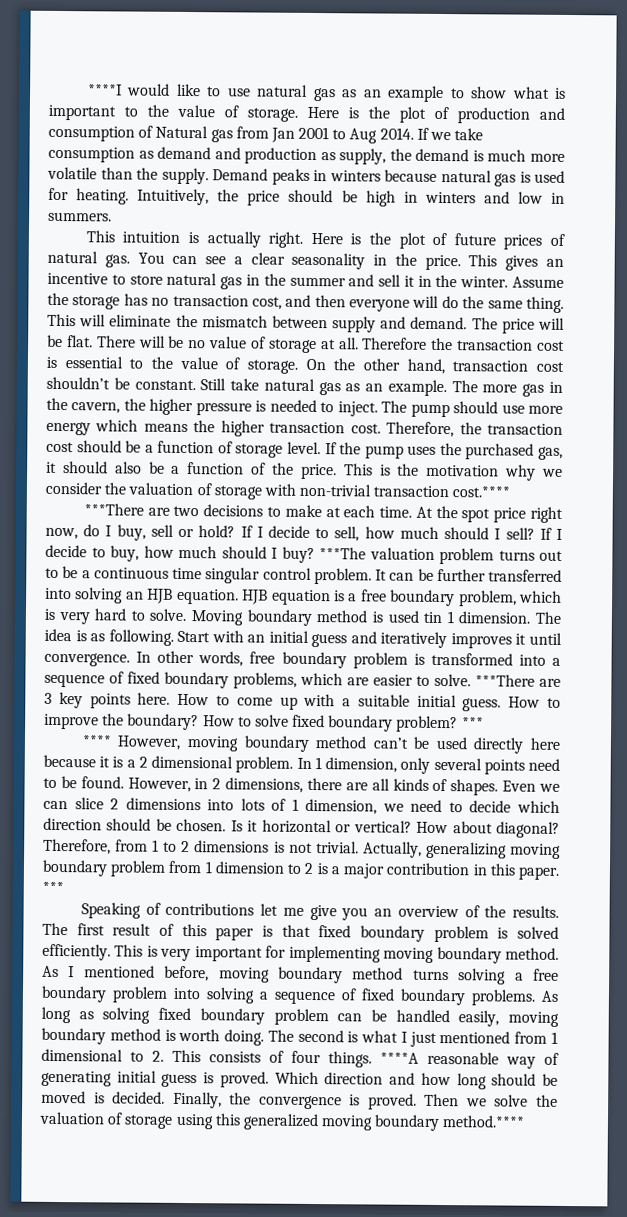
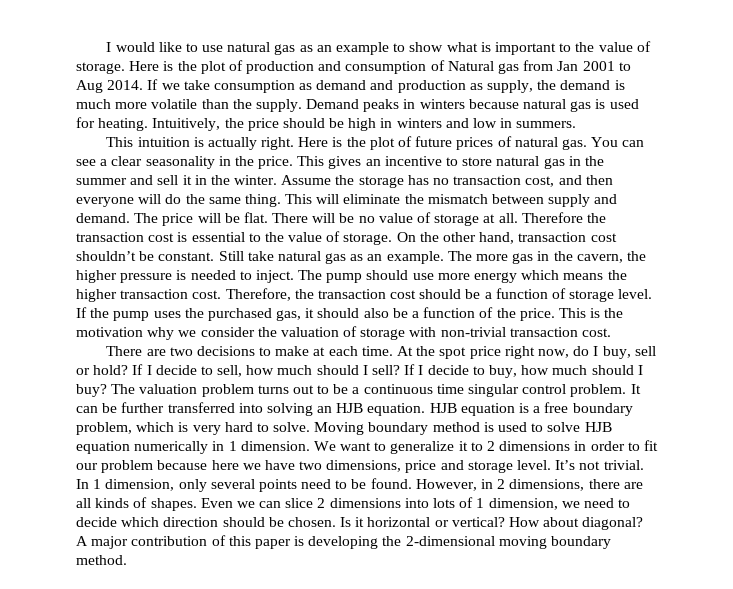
- ****I would like to use natural gas as an example to show what is important to the value of storage.
+ I would like to use natural gas as an example to show what is important to the value of storage.
- This is the motivation why we consider the valuation of storage with non-trivial transaction cost.****
- ***There are two decisions to make at each time.
+ This is the motivation why we consider the valuation of storage with non-trivial transaction cost.
+ There are two decisions to make at each time.
- ***The valuation problem turns out to be a continuous time singular control problem.
+ The valuation problem turns out to be a continuous time singular control problem.
- Moving boundary method is used tin 1 dimension. The idea is as following. Start with an initial guess and iteratively improves it until convergence. In other words, free boundary problem is transformed into a sequence of fixed boundary problems, which are easier to solve. ***There are 3 key points here. How to come up with a suitable initial guess. How to improve the boundary? How to solve fixed boundary problem? ***
- **** However, moving boundary method can’t be used directly here because it is a 2 dimensional problem.
+ Moving boundary method is used to solve HJB equation numerically in 1 dimension. We want to generalize it to 2 dimensions in order to fit our problem because here we have two dimensions, price and storage level. It’s not trivial.
- Therefore, from 1 to 2 dimensions is not trivial. Actually, generalizing moving boundary problem from 1 dimension to 2 is a major contribution in this paper. ***
- Speaking of contributions let me give you an overview of the results. The first result of this paper is that fixed boundary problem is solved efficiently. This is very important for implementing moving boundary method. As I mentioned before, moving boundary method turns solving a free boundary problem into solving a sequence of fixed boundary problems. As long as solving fixed boundary problem can be handled easily, moving boundary method is worth doing. The second is what I just mentioned from 1 dimensional to 2. This consists of four things. ****A reasonable way of generating initial guess is proved. Which direction and how long should be moved is decided. Finally, the convergence is proved. Then we solve the valuation of storage using this generalized moving boundary method.****
+ A major contribution of this paper is developing the 2-dimensional moving boundary method.

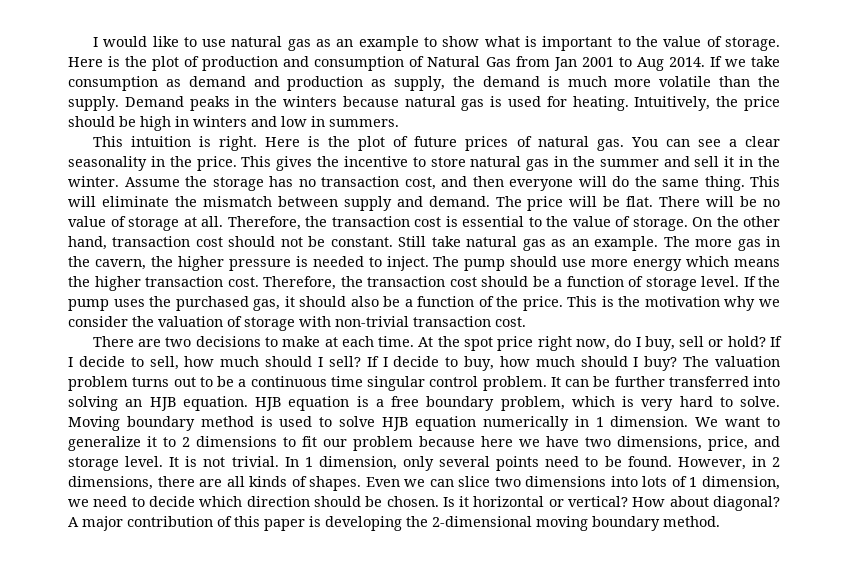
- Here is the plot of production and consumption of Natural gas from Jan 2001 to Aug 2014.
+ Here is the plot of production and consumption of Natural Gas from Jan 2001 to Aug 2014.
- Demand peaks in winters because natural gas is used for heating.
+ Demand peaks in the winters because natural gas is used for heating.
- This intuition is actually right.
+ This intuition is right.
- This gives an incentive to store natural gas in the summer and sell it in the winter.
+ This gives the incentive to store natural gas in the summer and sell it in the winter.
- Therefore the transaction cost is essential to the value of storage.
+ Therefore, the transaction cost is essential to the value of storage.
- On the other hand, transaction cost shouldn’t be constant.
+ On the other hand, transaction cost should not be constant.
- We want to generalize it to 2 dimensions in order to fit our problem because here we have two dimensions, price and storage level.
+ We want to generalize it to 2 dimensions to fit our problem because here we have two dimensions, price, and storage level.
- It’s not trivial.
+ It is not trivial.
- Even we can slice 2 dimensions into lots of 1 dimension, we need to decide which direction should be chosen.
+ Even we can slice two dimensions into lots of 1 dimension, we need to decide which direction should be chosen.

